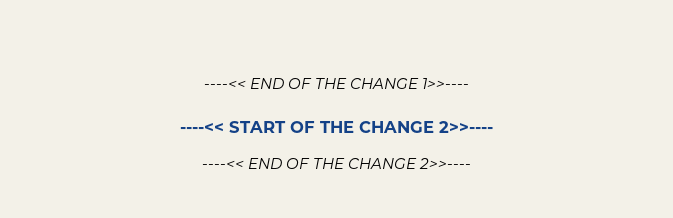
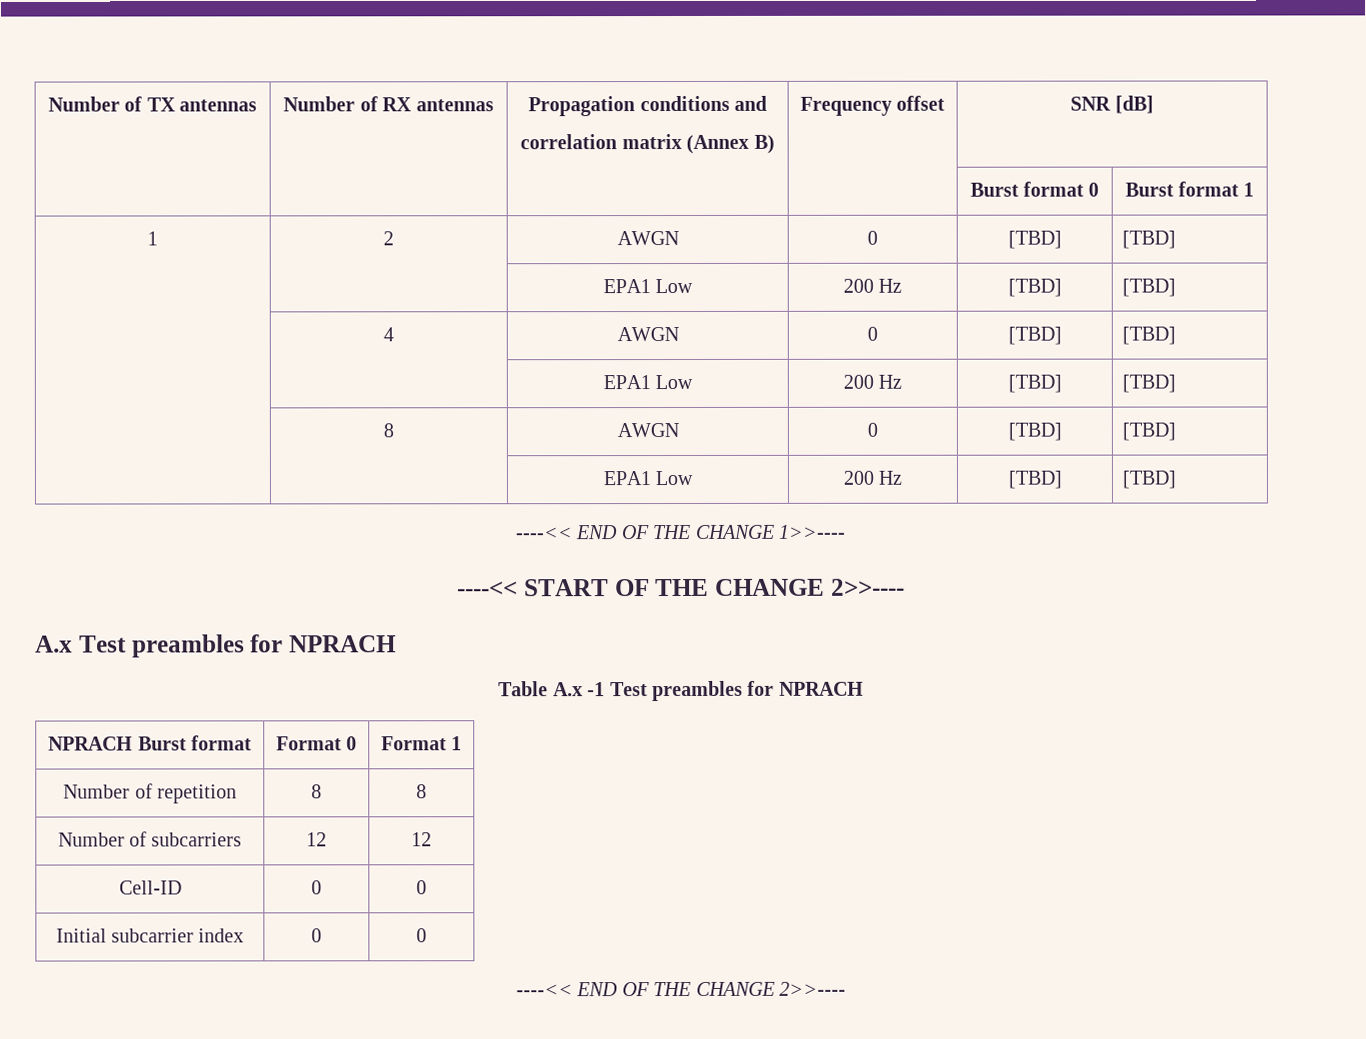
+ Number of TX antennas | Number of RX antennas | Propagation conditions and
+ correlation matrix (Annex B) | Frequency offset | SNR [dB]
+ | | | | Burst format 0 | Burst format 1
+ 1 | 2 | AWGN | 0 | [TBD] | [TBD]
+ | | EPA1 Low | 200 Hz | [TBD] | [TBD]
+ | 4 | AWGN | 0 | [TBD] | [TBD]
+ | | EPA1 Low | 200 Hz | [TBD] | [TBD]
+ | 8 | AWGN | 0 | [TBD] | [TBD]
+ | | EPA1 Low | 200 Hz | [TBD] | [TBD]
+ A.x Test preambles for NPRACH
+ Table A.x -1 Test preambles for NPRACH
+ NPRACH Burst format | Format 0 | Format 1
+ Number of repetition | 8 | 8
+ Number of subcarriers | 12 | 12
+ Cell-ID | 0 | 0
+ Initial subcarrier index | 0 | 0

